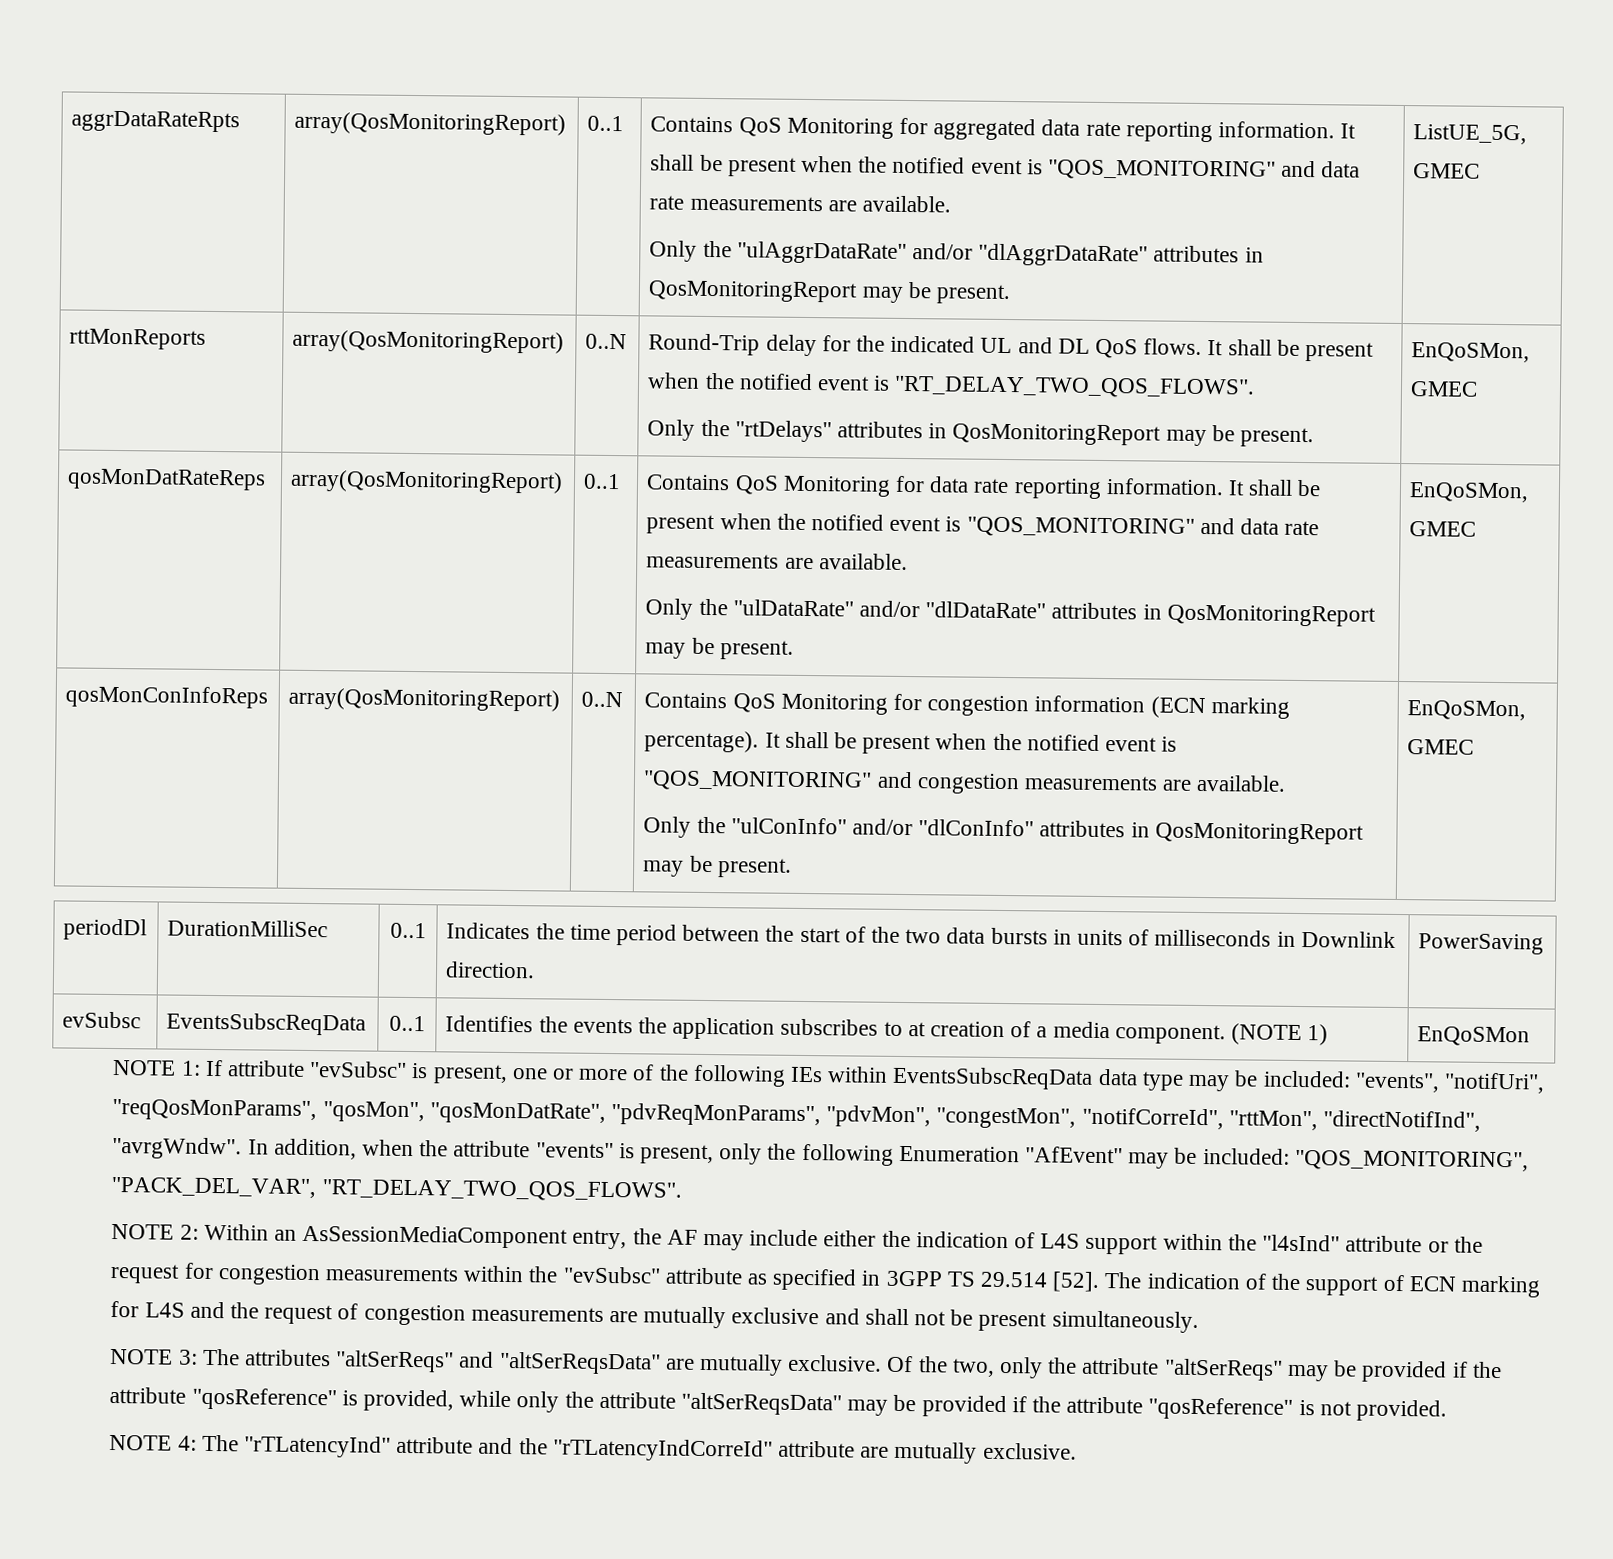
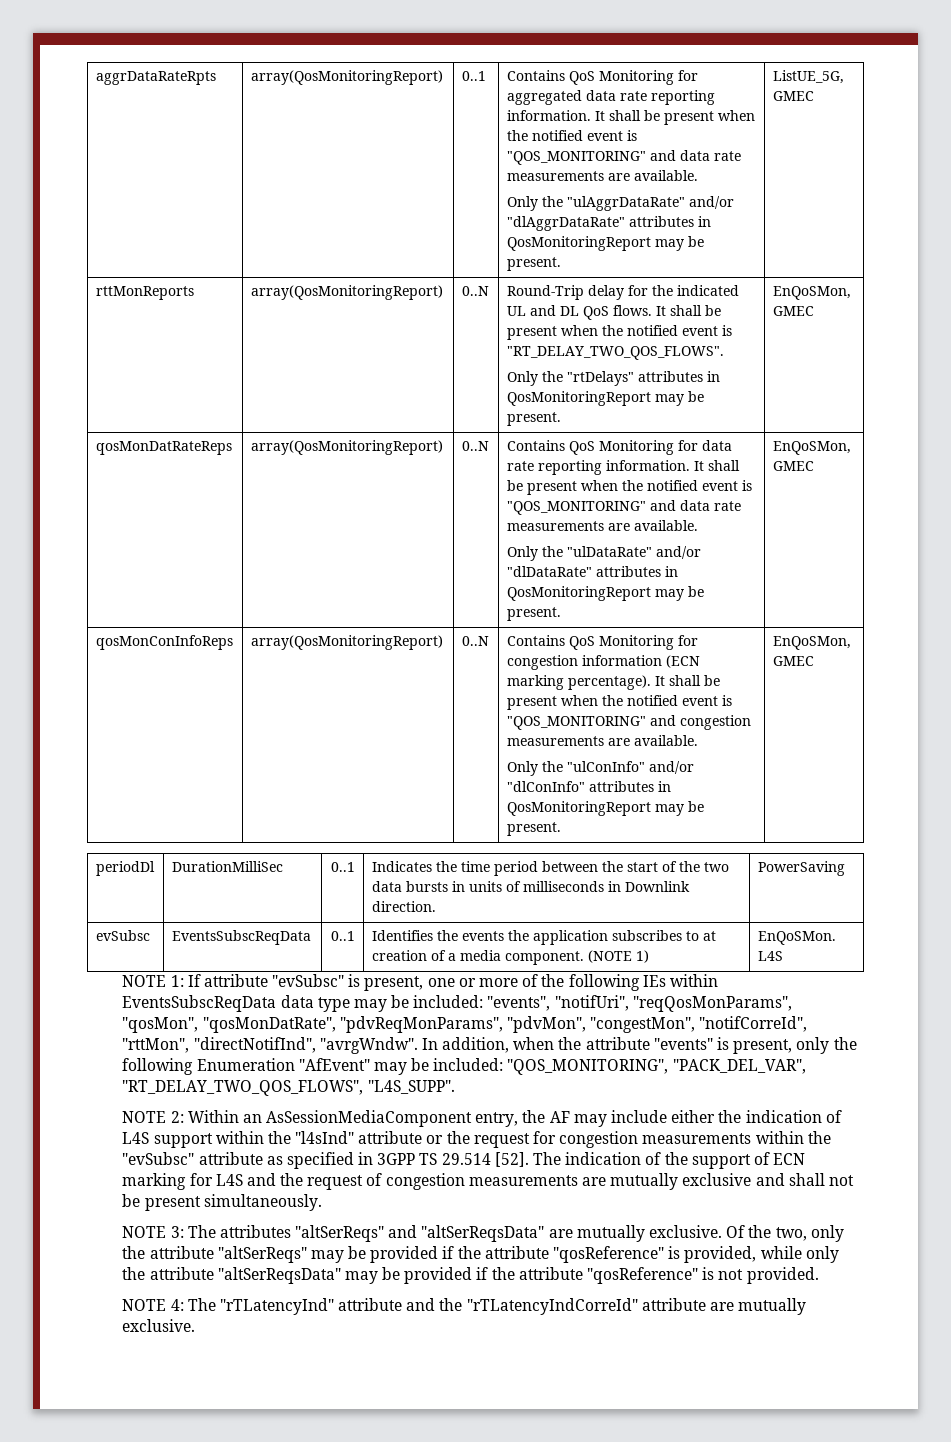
- qosMonDatRateReps | array(QosMonitoringReport) | 0..1 | Contains QoS Monitoring for data rate reporting information. It shall be present when the notified event is "QOS_MONITORING" and data rate measurements are available.
+ qosMonDatRateReps | array(QosMonitoringReport) | 0..N | Contains QoS Monitoring for data rate reporting information. It shall be present when the notified event is "QOS_MONITORING" and data rate measurements are available.
- evSubsc | EventsSubscReqData | 0..1 | Identifies the events the application subscribes to at creation of a media component. (NOTE 1) | EnQoSMon
+ evSubsc | EventsSubscReqData | 0..1 | Identifies the events the application subscribes to at creation of a media component. (NOTE 1) | EnQoSMon. L4S
- In addition, when the attribute "events" is present, only the following Enumeration "AfEvent" may be included: "QOS_MONITORING", "PACK_DEL_VAR", "RT_DELAY_TWO_QOS_FLOWS".
+ In addition, when the attribute "events" is present, only the following Enumeration "AfEvent" may be included: "QOS_MONITORING", "PACK_DEL_VAR", "RT_DELAY_TWO_QOS_FLOWS", "L4S_SUPP".

